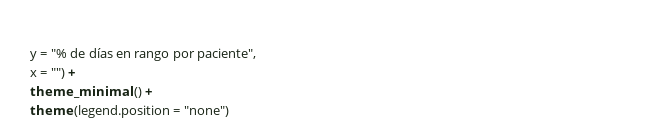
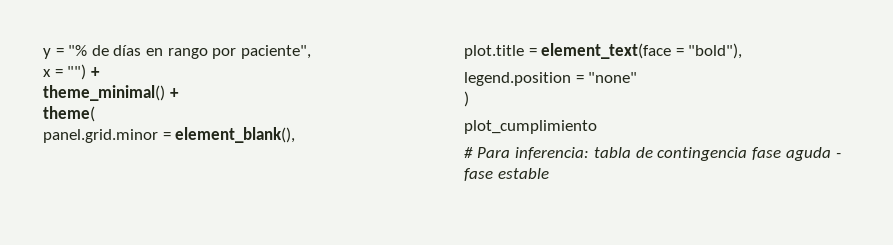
- theme(legend.position = "none")
+ theme(
+ panel.grid.minor = element_blank(),
+ plot.title = element_text(face = "bold"),
+ legend.position = "none"
+ )
+ plot_cumplimiento
+ # Para inferencia: tabla de contingencia fase aguda - fase estable

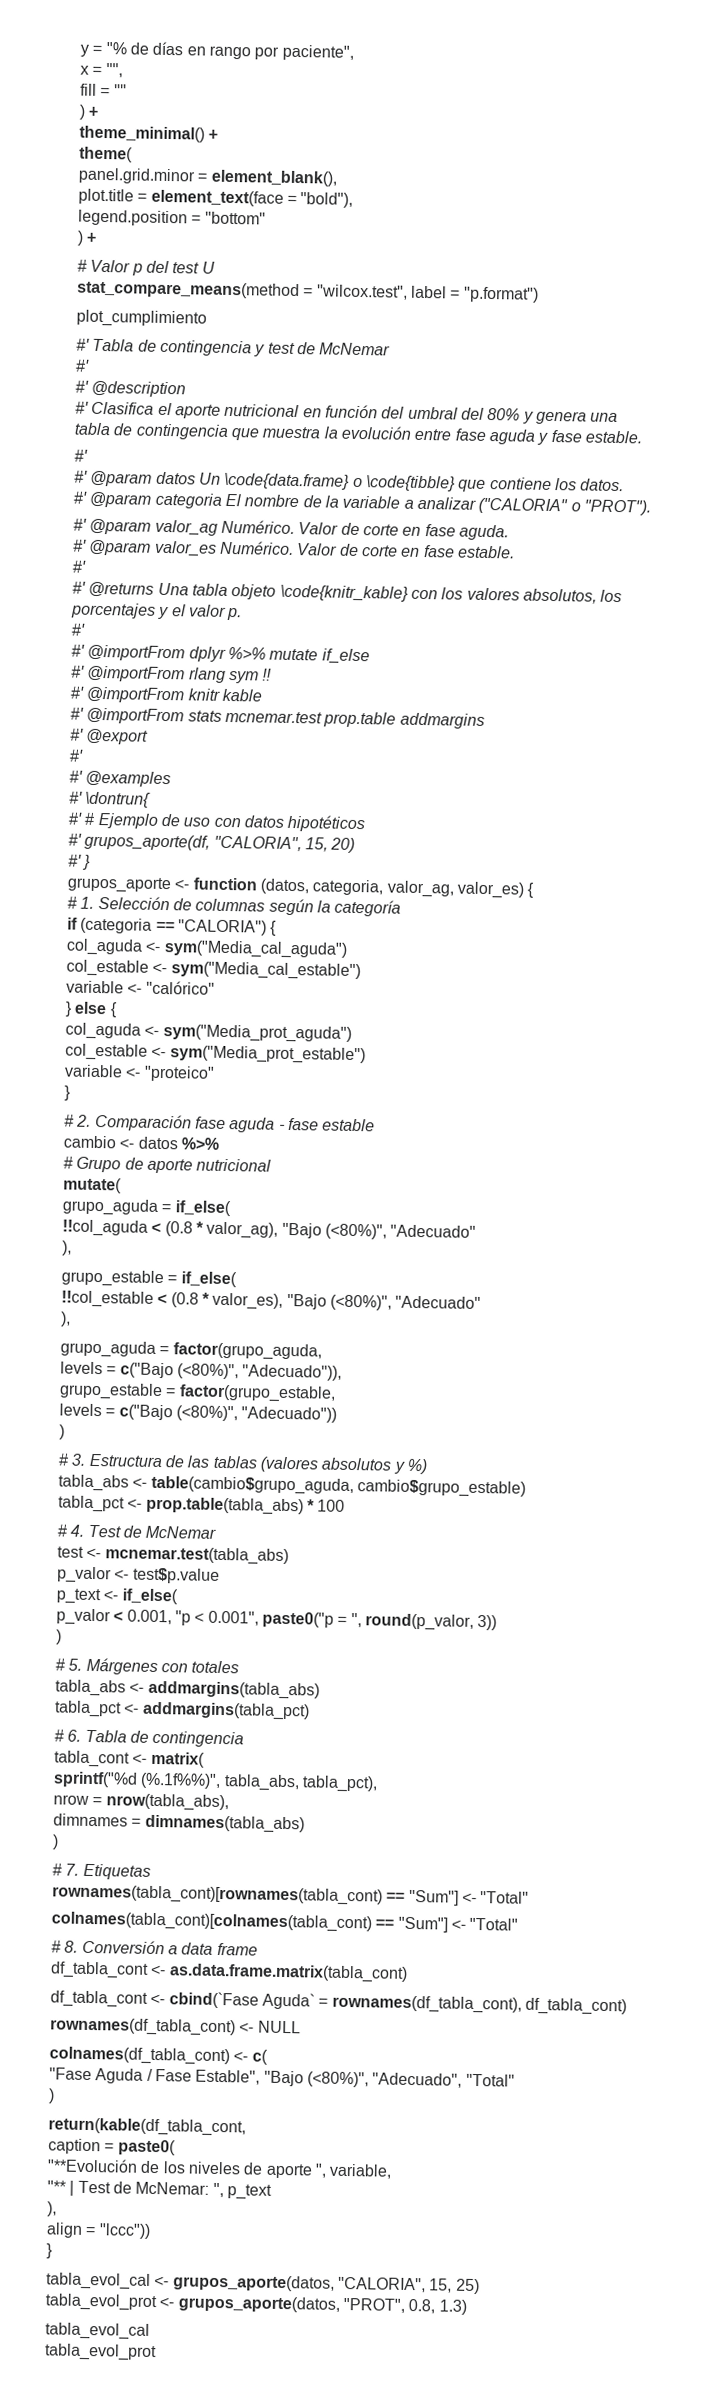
- x = "") +
+ x = "",
+ fill = ""
+ ) +
- legend.position = "none"
- )
+ legend.position = "bottom"
+ ) +
+ # Valor p del test U
+ stat_compare_means(method = "wilcox.test", label = "p.format")
  plot_cumplimiento
- # Para inferencia: tabla de contingencia fase aguda - fase estable
+ #' Tabla de contingencia y test de McNemar
+ #'
+ #' @description
+ #' Clasifica el aporte nutricional en función del umbral del 80% y genera una tabla de contingencia que muestra la evolución entre fase aguda y fase estable.
+ #'
+ #' @param datos Un \code{data.frame} o \code{tibble} que contiene los datos.
+ #' @param categoria El nombre de la variable a analizar ("CALORIA" o "PROT").
+ #' @param valor_ag Numérico. Valor de corte en fase aguda.
+ #' @param valor_es Numérico. Valor de corte en fase estable.
+ #'
+ #' @returns Una tabla objeto \code{knitr_kable} con los valores absolutos, los porcentajes y el valor p.
+ #'
+ #' @importFrom dplyr %>% mutate if_else
+ #' @importFrom rlang sym !!
+ #' @importFrom knitr kable
+ #' @importFrom stats mcnemar.test prop.table addmargins
+ #' @export
+ #'
+ #' @examples
+ #' \dontrun{
+ #' # Ejemplo de uso con datos hipotéticos
+ #' grupos_aporte(df, "CALORIA", 15, 20)
+ #' }
+ grupos_aporte <- function (datos, categoria, valor_ag, valor_es) {
+ # 1. Selección de columnas según la categoría
+ if (categoria == "CALORIA") {
+ col_aguda <- sym("Media_cal_aguda")
+ col_estable <- sym("Media_cal_estable")
+ variable <- "calórico"
+ } else {
+ col_aguda <- sym("Media_prot_aguda")
+ col_estable <- sym("Media_prot_estable")
+ variable <- "proteico"
+ }
+ # 2. Comparación fase aguda - fase estable
+ cambio <- datos %>%
+ # Grupo de aporte nutricional
+ mutate(
+ grupo_aguda = if_else(
+ !!col_aguda < (0.8 * valor_ag), "Bajo (<80%)", "Adecuado"
+ ),
+ grupo_estable = if_else(
+ !!col_estable < (0.8 * valor_es), "Bajo (<80%)", "Adecuado"
+ ),
+ grupo_aguda = factor(grupo_aguda,
+ levels = c("Bajo (<80%)", "Adecuado")),
+ grupo_estable = factor(grupo_estable,
+ levels = c("Bajo (<80%)", "Adecuado"))
+ )
+ # 3. Estructura de las tablas (valores absolutos y %)
+ tabla_abs <- table(cambio$grupo_aguda, cambio$grupo_estable)
+ tabla_pct <- prop.table(tabla_abs) * 100
+ # 4. Test de McNemar
+ test <- mcnemar.test(tabla_abs)
+ p_valor <- test$p.value
+ p_text <- if_else(
+ p_valor < 0.001, "p < 0.001", paste0("p = ", round(p_valor, 3))
+ )
+ # 5. Márgenes con totales
+ tabla_abs <- addmargins(tabla_abs)
+ tabla_pct <- addmargins(tabla_pct)
+ # 6. Tabla de contingencia
+ tabla_cont <- matrix(
+ sprintf("%d (%.1f%%)", tabla_abs, tabla_pct),
+ nrow = nrow(tabla_abs),
+ dimnames = dimnames(tabla_abs)
+ )
+ # 7. Etiquetas
+ rownames(tabla_cont)[rownames(tabla_cont) == "Sum"] <- "Total"
+ colnames(tabla_cont)[colnames(tabla_cont) == "Sum"] <- "Total"
+ # 8. Conversión a data frame
+ df_tabla_cont <- as.data.frame.matrix(tabla_cont)
+ df_tabla_cont <- cbind(`Fase Aguda` = rownames(df_tabla_cont), df_tabla_cont)
+ rownames(df_tabla_cont) <- NULL
+ colnames(df_tabla_cont) <- c(
+ "Fase Aguda / Fase Estable", "Bajo (<80%)", "Adecuado", "Total"
+ )
+ return(kable(df_tabla_cont,
+ caption = paste0(
+ "**Evolución de los niveles de aporte ", variable,
+ "** | Test de McNemar: ", p_text
+ ),
+ align = "lccc"))
+ }
+ tabla_evol_cal <- grupos_aporte(datos, "CALORIA", 15, 25)
+ tabla_evol_prot <- grupos_aporte(datos, "PROT", 0.8, 1.3)
+ tabla_evol_cal
+ tabla_evol_prot

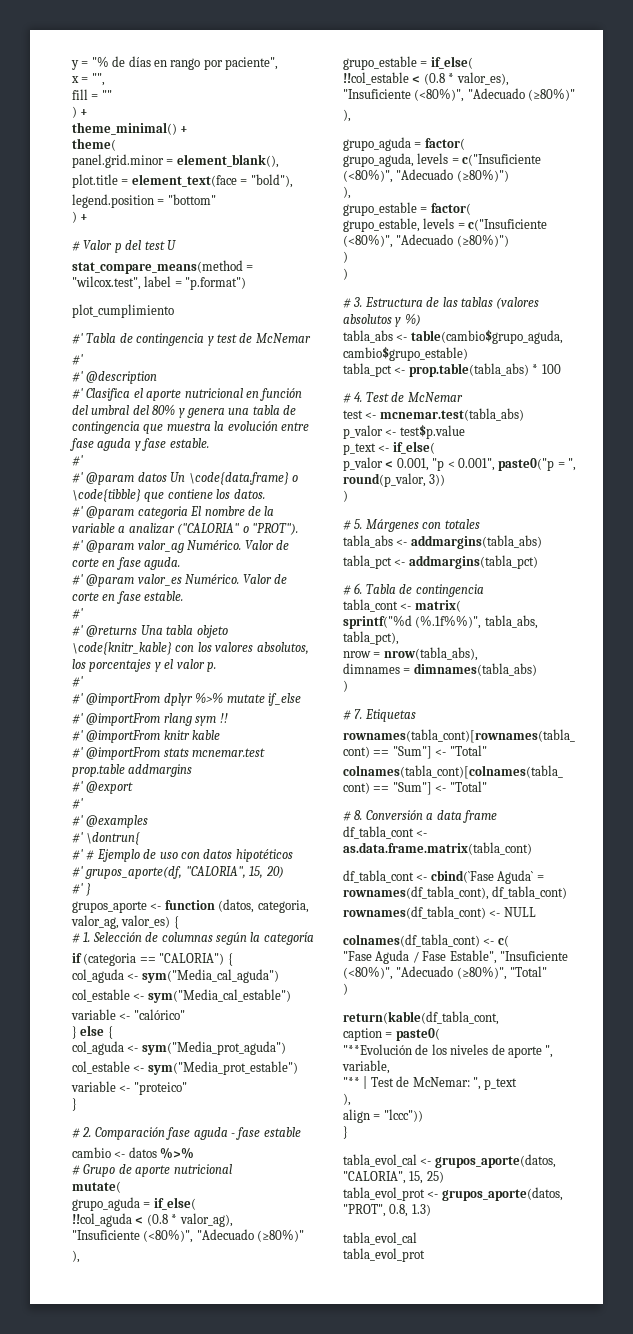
- !!col_aguda < (0.8 * valor_ag), "Bajo (<80%)", "Adecuado"
+ !!col_aguda < (0.8 * valor_ag),
+ "Insuficiente (<80%)", "Adecuado (≥80%)"
- !!col_estable < (0.8 * valor_es), "Bajo (<80%)", "Adecuado"
+ !!col_estable < (0.8 * valor_es),
+ "Insuficiente (<80%)", "Adecuado (≥80%)"
- grupo_aguda = factor(grupo_aguda,
- levels = c("Bajo (<80%)", "Adecuado")),
- grupo_estable = factor(grupo_estable,
- levels = c("Bajo (<80%)", "Adecuado"))
+ grupo_aguda = factor(
+ grupo_aguda, levels = c("Insuficiente (<80%)", "Adecuado (≥80%)")
+ ),
+ grupo_estable = factor(
+ grupo_estable, levels = c("Insuficiente (<80%)", "Adecuado (≥80%)")
+ )
- "Fase Aguda / Fase Estable", "Bajo (<80%)", "Adecuado", "Total"
+ "Fase Aguda / Fase Estable", "Insuficiente (<80%)", "Adecuado (≥80%)", "Total"

